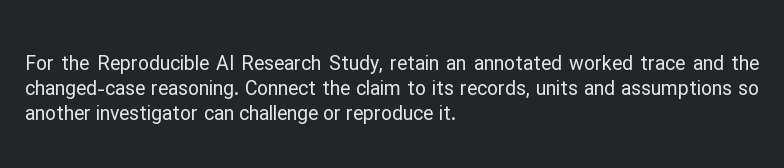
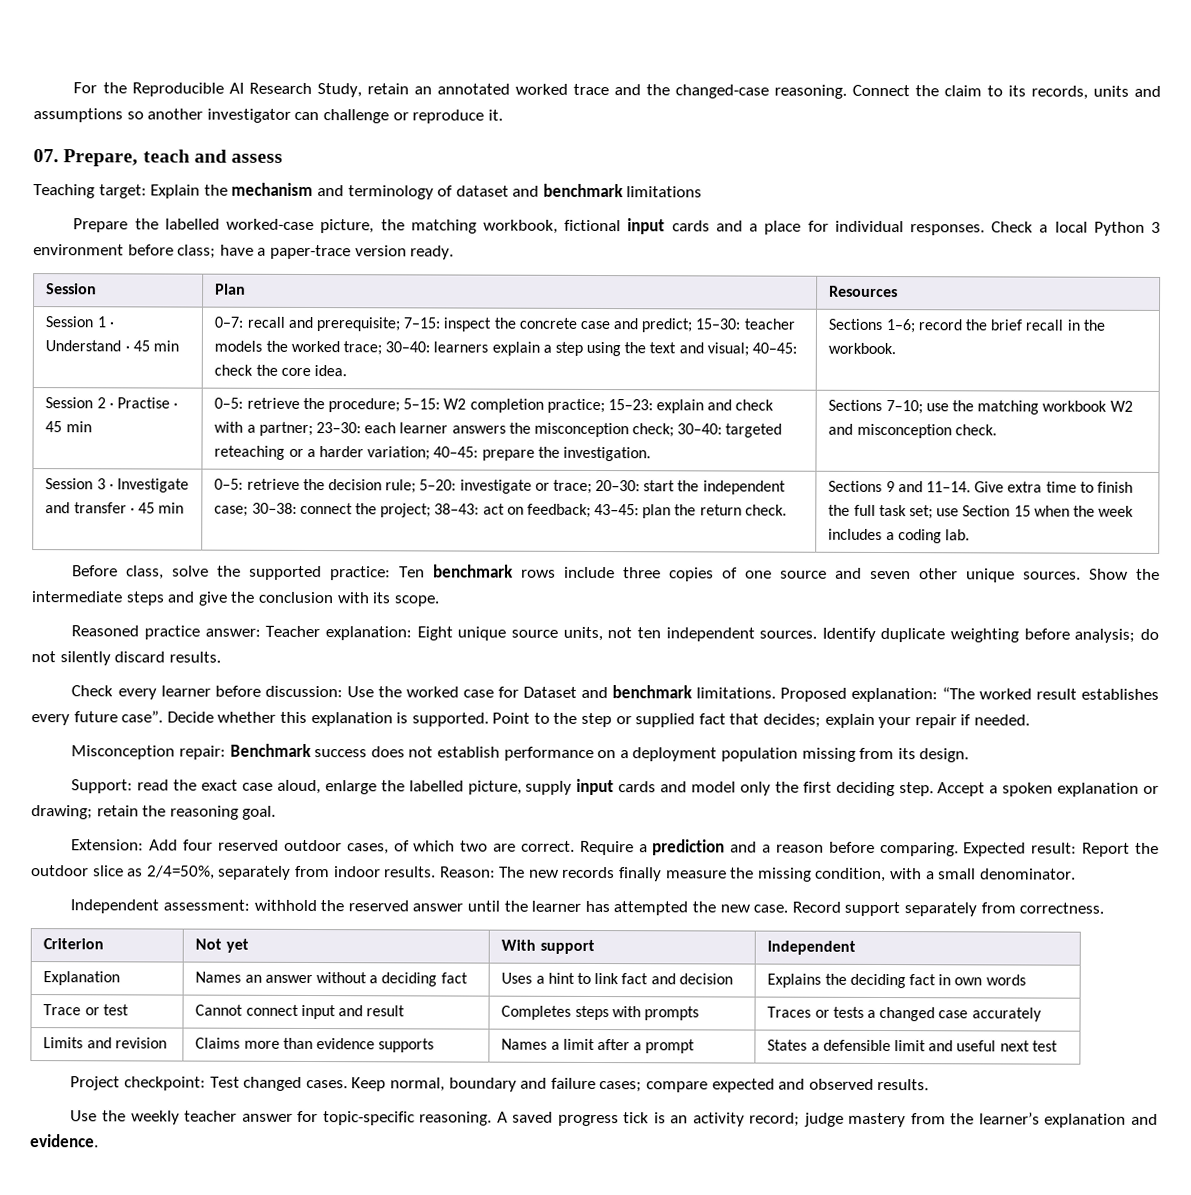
+ 07. Prepare, teach and assess
+ Teaching target: Explain the mechanism and terminology of dataset and benchmark limitations
+ Prepare the labelled worked-case picture, the matching workbook, fictional input cards and a place for individual responses. Check a local Python 3 environment before class; have a paper-trace version ready.
+ Session | Plan | Resources
+ Session 1 · Understand · 45 min | 0–7: recall and prerequisite; 7–15: inspect the concrete case and predict; 15–30: teacher models the worked trace; 30–40: learners explain a step using the text and visual; 40–45: check the core idea. | Sections 1–6; record the brief recall in the workbook.
+ Session 2 · Practise · 45 min | 0–5: retrieve the procedure; 5–15: W2 completion practice; 15–23: explain and check with a partner; 23–30: each learner answers the misconception check; 30–40: targeted reteaching or a harder variation; 40–45: prepare the investigation. | Sections 7–10; use the matching workbook W2 and misconception check.
+ Session 3 · Investigate and transfer · 45 min | 0–5: retrieve the decision rule; 5–20: investigate or trace; 20–30: start the independent case; 30–38: connect the project; 38–43: act on feedback; 43–45: plan the return check. | Sections 9 and 11–14. Give extra time to finish the full task set; use Section 15 when the week includes a coding lab.
+ Before class, solve the supported practice: Ten benchmark rows include three copies of one source and seven other unique sources. Show the intermediate steps and give the conclusion with its scope.
+ Reasoned practice answer: Teacher explanation: Eight unique source units, not ten independent sources. Identify duplicate weighting before analysis; do not silently discard results.
+ Check every learner before discussion: Use the worked case for Dataset and benchmark limitations. Proposed explanation: “The worked result establishes every future case”. Decide whether this explanation is supported. Point to the step or supplied fact that decides; explain your repair if needed.
+ Misconception repair: Benchmark success does not establish performance on a deployment population missing from its design.
+ Support: read the exact case aloud, enlarge the labelled picture, supply input cards and model only the first deciding step. Accept a spoken explanation or drawing; retain the reasoning goal.
+ Extension: Add four reserved outdoor cases, of which two are correct. Require a prediction and a reason before comparing. Expected result: Report the outdoor slice as 2/4=50%, separately from indoor results. Reason: The new records finally measure the missing condition, with a small denominator.
+ Independent assessment: withhold the reserved answer until the learner has attempted the new case. Record support separately from correctness.
+ Criterion | Not yet | With support | Independent
+ Explanation | Names an answer without a deciding fact | Uses a hint to link fact and decision | Explains the deciding fact in own words
+ Trace or test | Cannot connect input and result | Completes steps with prompts | Traces or tests a changed case accurately
+ Limits and revision | Claims more than evidence supports | Names a limit after a prompt | States a defensible limit and useful next test
+ Project checkpoint: Test changed cases. Keep normal, boundary and failure cases; compare expected and observed results.
+ Use the weekly teacher answer for topic-specific reasoning. A saved progress tick is an activity record; judge mastery from the learner’s explanation and evidence.

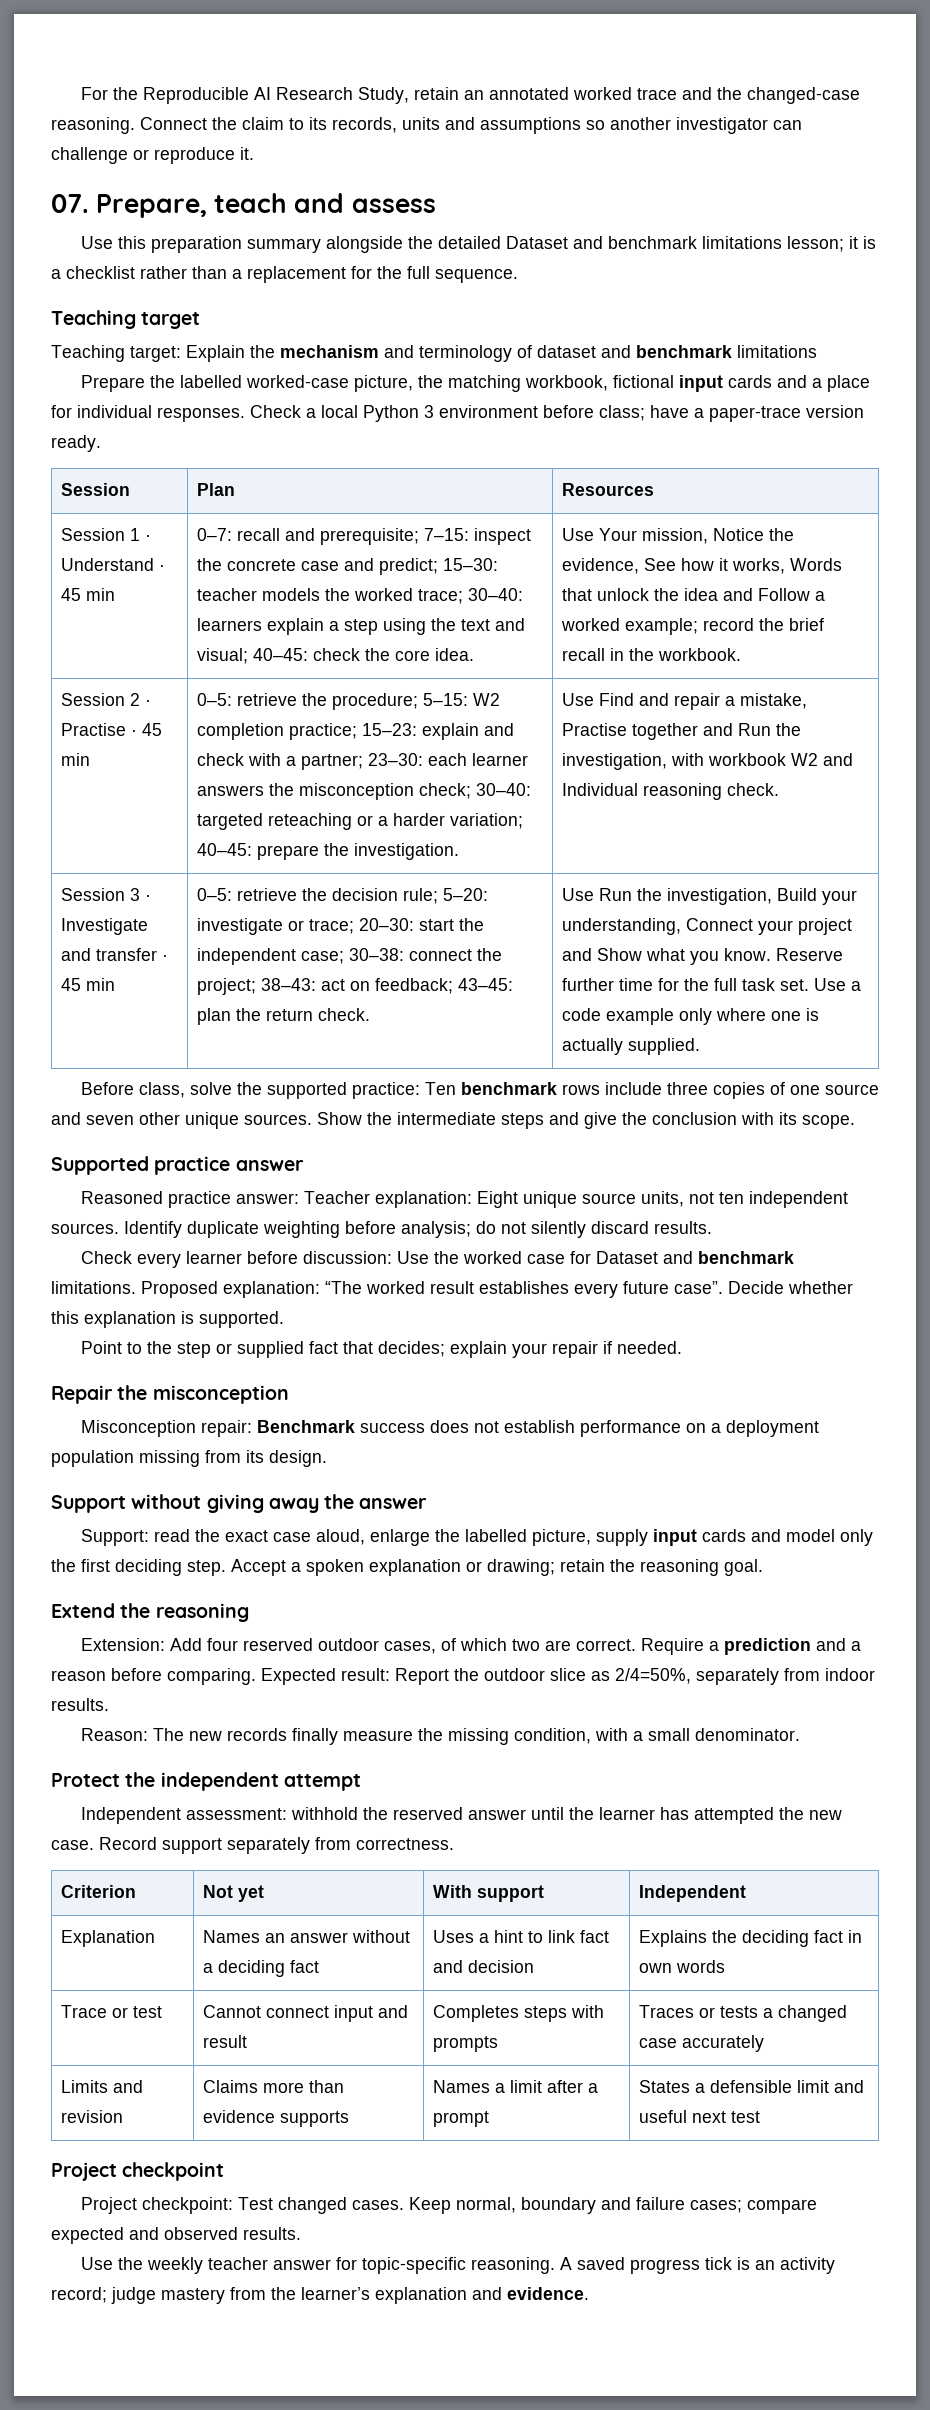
+ Use this preparation summary alongside the detailed Dataset and benchmark limitations lesson; it is a checklist rather than a replacement for the full sequence.
+ Teaching target
- Sections 1–6; record the brief recall in the workbook.
+ Use Your mission, Notice the evidence, See how it works, Words that unlock the idea and Follow a worked example; record the brief recall in the workbook.
- Sections 7–10; use the matching workbook W2 and misconception check.
+ Use Find and repair a mistake, Practise together and Run the investigation, with workbook W2 and Individual reasoning check.
- Sections 9 and 11–14. Give extra time to finish the full task set; use Section 15 when the week includes a coding lab.
+ Use Run the investigation, Build your understanding, Connect your project and Show what you know. Reserve further time for the full task set. Use a code example only where one is actually supplied.
+ Supported practice answer
- Decide whether this explanation is supported. Point to the step or supplied fact that decides; explain your repair if needed.
+ Decide whether this explanation is supported.
+ Point to the step or supplied fact that decides; explain your repair if needed.
+ Repair the misconception
+ Support without giving away the answer
+ Extend the reasoning
- Expected result: Report the outdoor slice as 2/4=50%, separately from indoor results. Reason: The new records finally measure the missing condition, with a small denominator.
+ Expected result: Report the outdoor slice as 2/4=50%, separately from indoor results.
+ Reason: The new records finally measure the missing condition, with a small denominator.
+ Protect the independent attempt
+ Project checkpoint

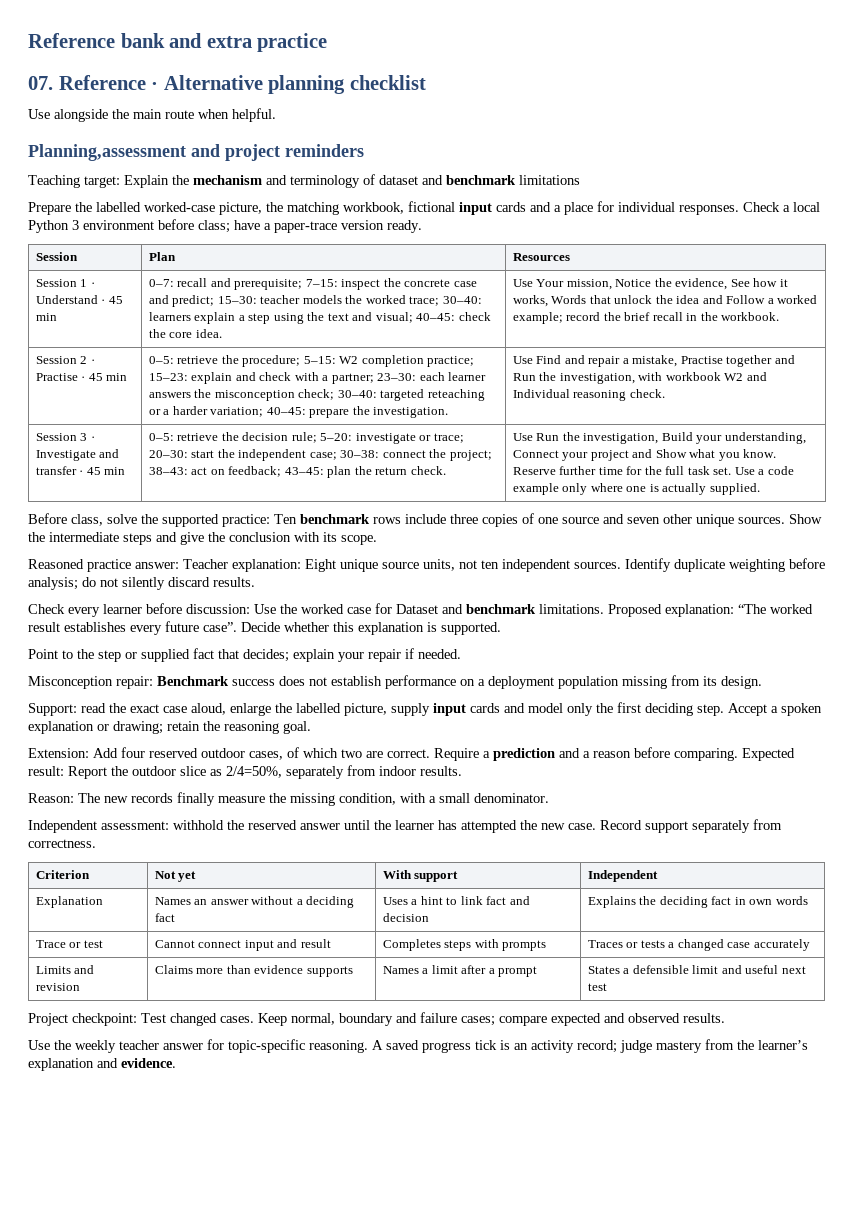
- For the Reproducible AI Research Study, retain an annotated worked trace and the changed-case reasoning. Connect the claim to its records, units and assumptions so another investigator can challenge or reproduce it.
- 07. Prepare, teach and assess
- Use this preparation summary alongside the detailed Dataset and benchmark limitations lesson; it is a checklist rather than a replacement for the full sequence.
- Teaching target
+ Reference bank and extra practice
+ 07. Reference · Alternative planning checklist
+ Use alongside the main route when helpful.
+ Planning,assessment and project reminders
- Supported practice answer
- Repair the misconception
- Support without giving away the answer
- Extend the reasoning
- Protect the independent attempt
- Project checkpoint

